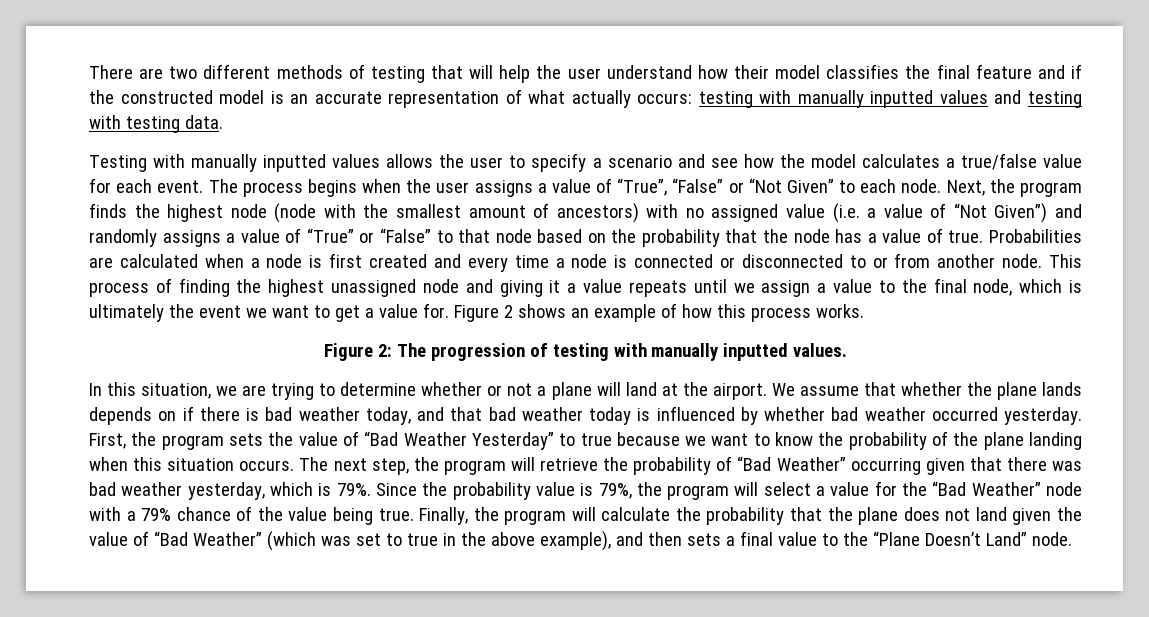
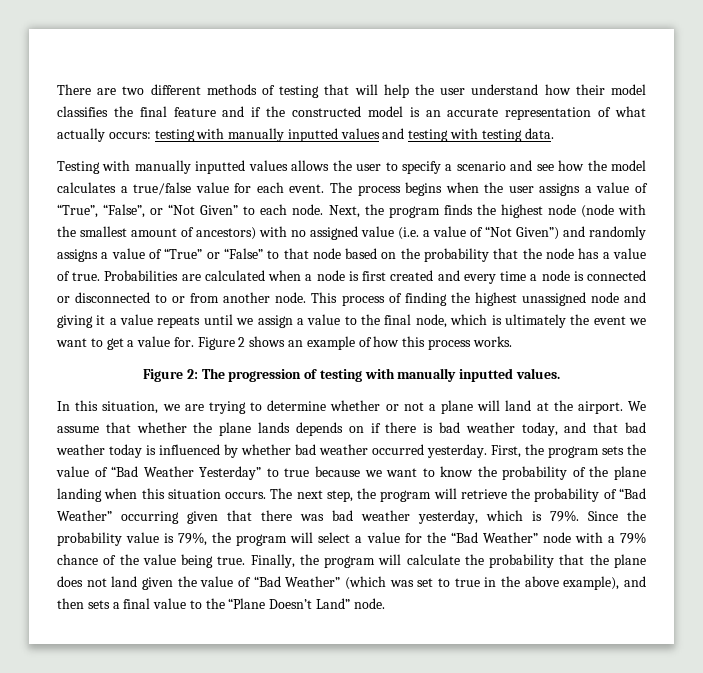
- The process begins when the user assigns a value of “True”, “False” or “Not Given” to each node.
+ The process begins when the user assigns a value of “True”, “False”, or “Not Given” to each node.

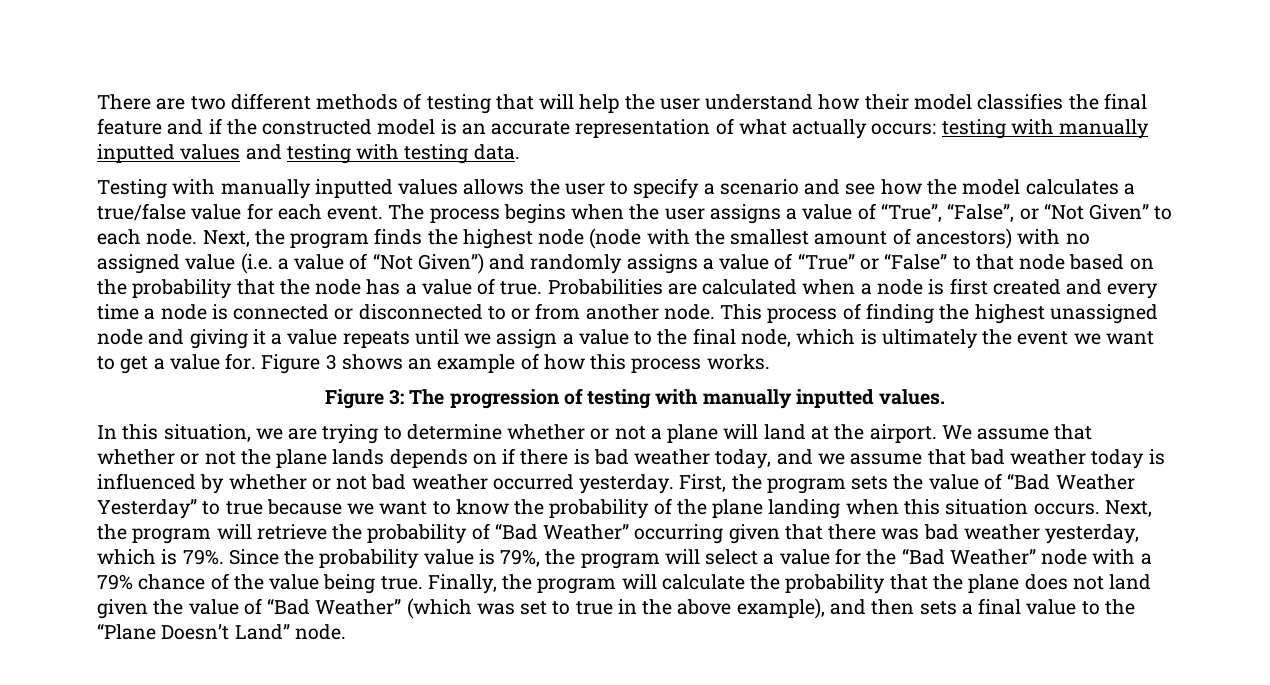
- Figure 2 shows an example of how this process works.
+ Figure 3 shows an example of how this process works.
- Figure 2: The progression of testing with manually inputted values.
+ Figure 3: The progression of testing with manually inputted values.
- We assume that whether the plane lands depends on if there is bad weather today, and that bad weather today is influenced by whether bad weather occurred yesterday.
+ We assume that whether or not the plane lands depends on if there is bad weather today, and we assume that bad weather today is influenced by whether or not bad weather occurred yesterday.
- The next step, the program will retrieve the probability of “Bad Weather” occurring given that there was bad weather yesterday, which is 79%.
+ Next, the program will retrieve the probability of “Bad Weather” occurring given that there was bad weather yesterday, which is 79%.

